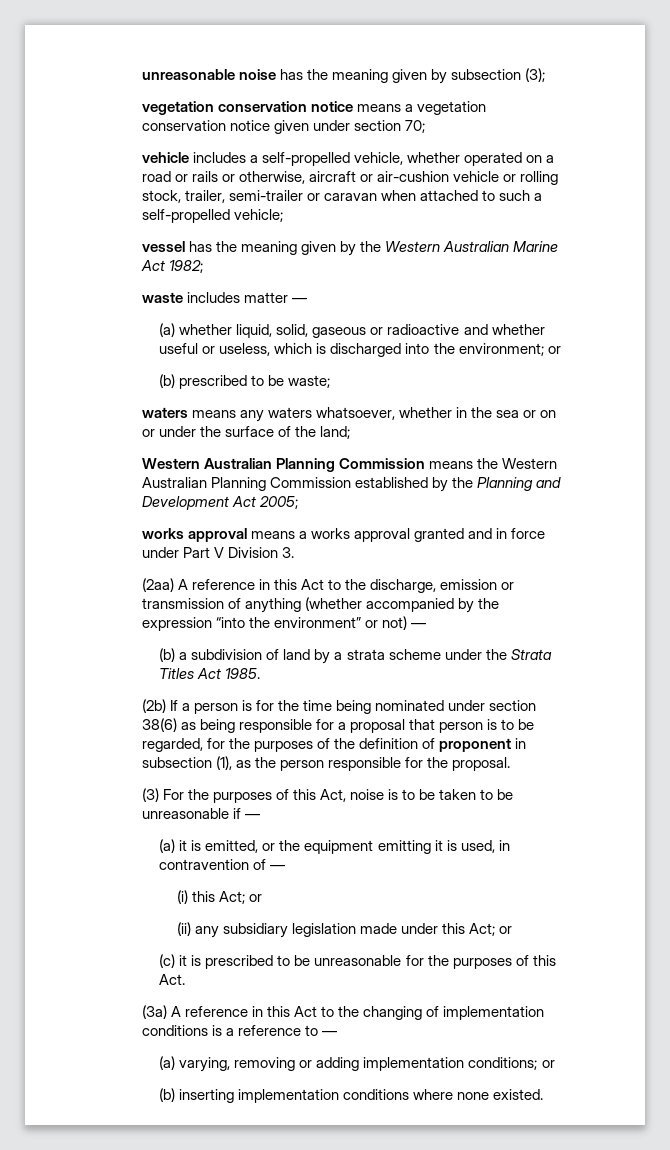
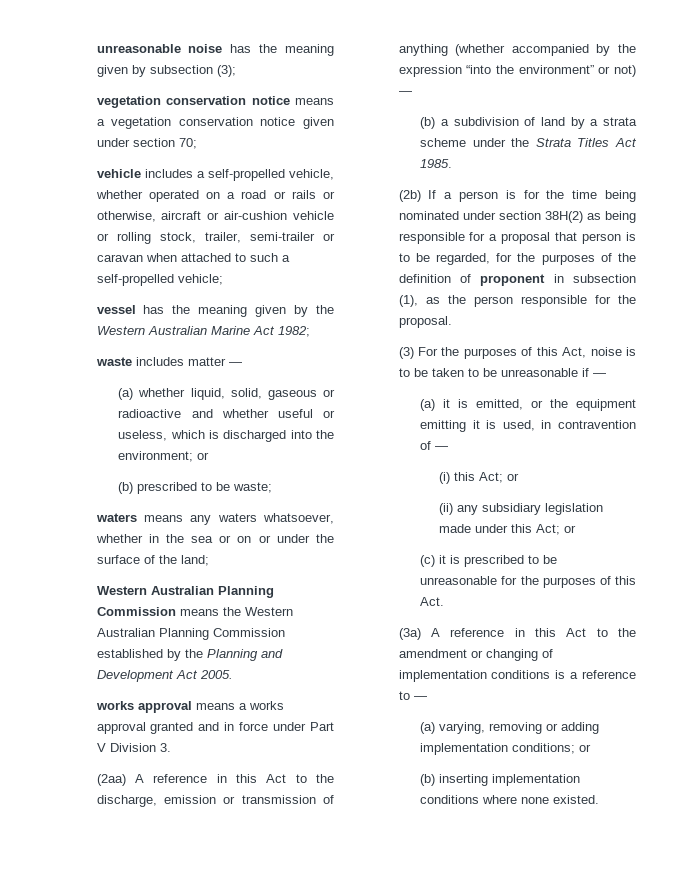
- Western Australian Planning Commission means the Western Australian Planning Commission established by the Planning and Development Act 2005;
+ Western Australian Planning Commission means the Western Australian Planning Commission established by the Planning and Development Act 2005.
- (2b) If a person is for the time being nominated under section 38(6) as being responsible for a proposal that person is to be regarded, for the purposes of the definition of proponent in subsection (1), as the person responsible for the proposal.
+ (2b) If a person is for the time being nominated under section 38H(2) as being responsible for a proposal that person is to be regarded, for the purposes of the definition of proponent in subsection (1), as the person responsible for the proposal.
- (3a) A reference in this Act to the changing of implementation conditions is a reference to —
+ (3a) A reference in this Act to the amendment or changing of implementation conditions is a reference to —

